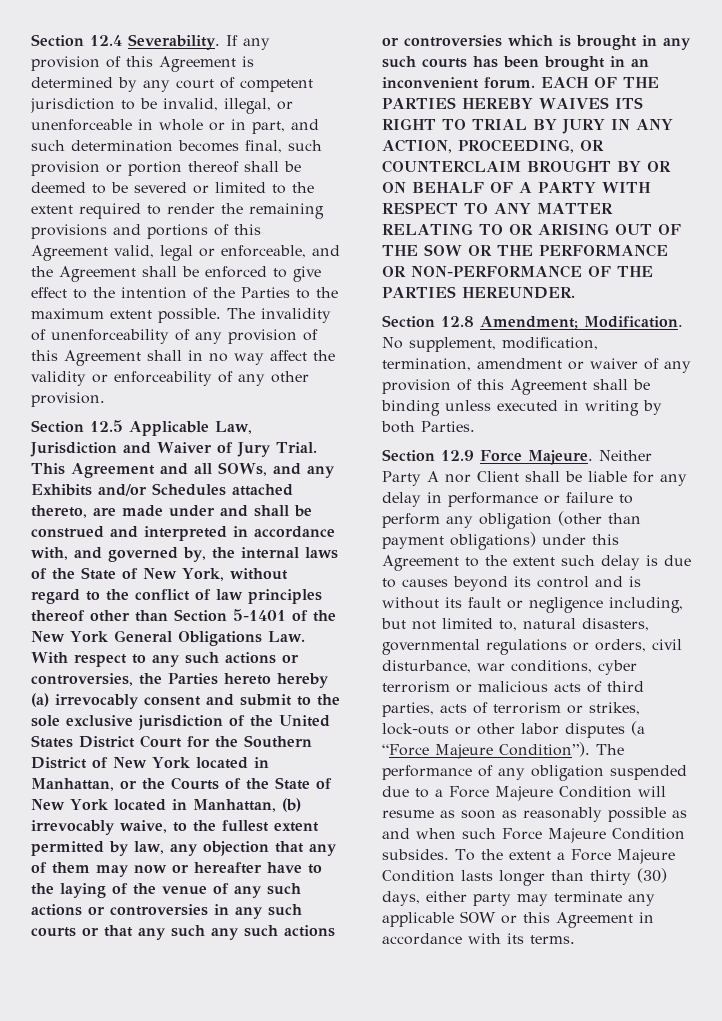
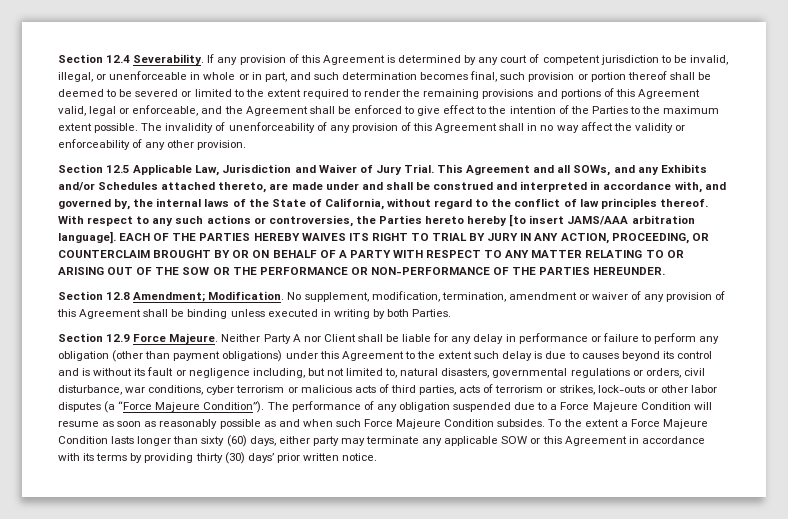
- This Agreement and all SOWs, and any Exhibits and/or Schedules attached thereto, are made under and shall be construed and interpreted in accordance with, and governed by, the internal laws of the State of New York, without regard to the conflict of law principles thereof other than Section 5-1401 of the New York General Obligations Law. With respect to any such actions or controversies, the Parties hereto hereby (a) irrevocably consent and submit to the sole exclusive jurisdiction of the United States District Court for the Southern District of New York located in Manhattan, or the Courts of the State of New York located in Manhattan, (b) irrevocably waive, to the fullest extent permitted by law, any objection that any of them may now or hereafter have to the laying of the venue of any such actions or controversies in any such courts or that any such any such actions or controversies which is brought in any such courts has been brought in an inconvenient forum.
+ This Agreement and all SOWs, and any Exhibits and/or Schedules attached thereto, are made under and shall be construed and interpreted in accordance with, and governed by, the internal laws of the State of California, without regard to the conflict of law principles thereof. With respect to any such actions or controversies, the Parties hereto hereby [to insert JAMS/AAA arbitration language].
- To the extent a Force Majeure Condition lasts longer than thirty (30) days, either party may terminate any applicable SOW or this Agreement in accordance with its terms.
+ To the extent a Force Majeure Condition lasts longer than sixty (60) days, either party may terminate any applicable SOW or this Agreement in accordance with its terms by providing thirty (30) days’ prior written notice.

